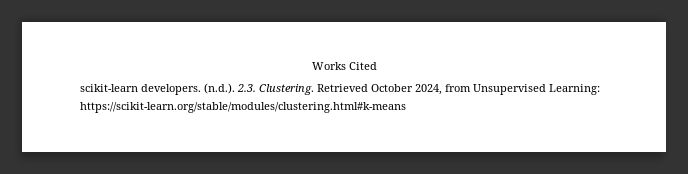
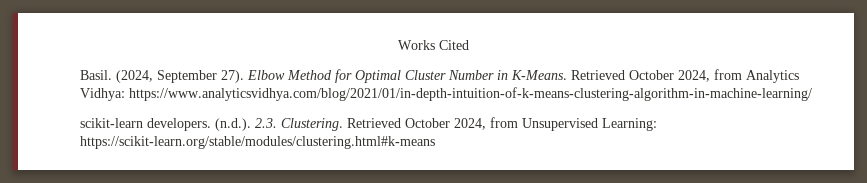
+ Basil. (2024, September 27). Elbow Method for Optimal Cluster Number in K-Means. Retrieved October 2024, from Analytics Vidhya: https://www.analyticsvidhya.com/blog/2021/01/in-depth-intuition-of-k-means-clustering-algorithm-in-machine-learning/

